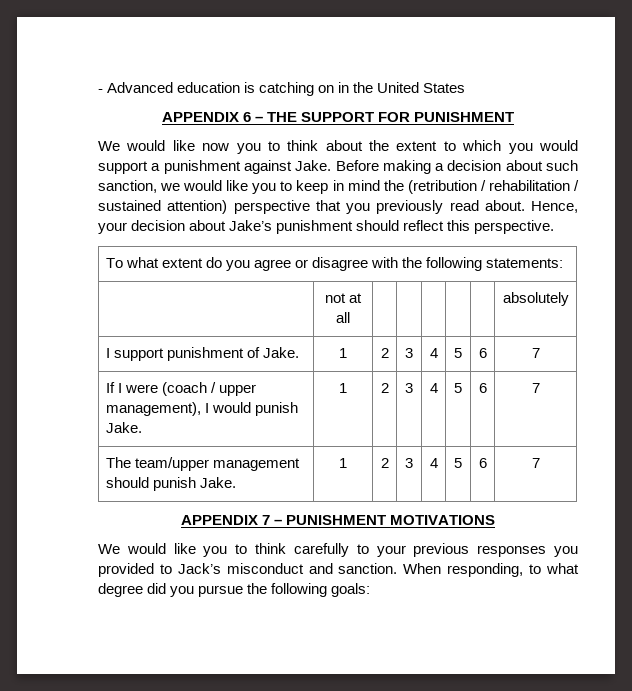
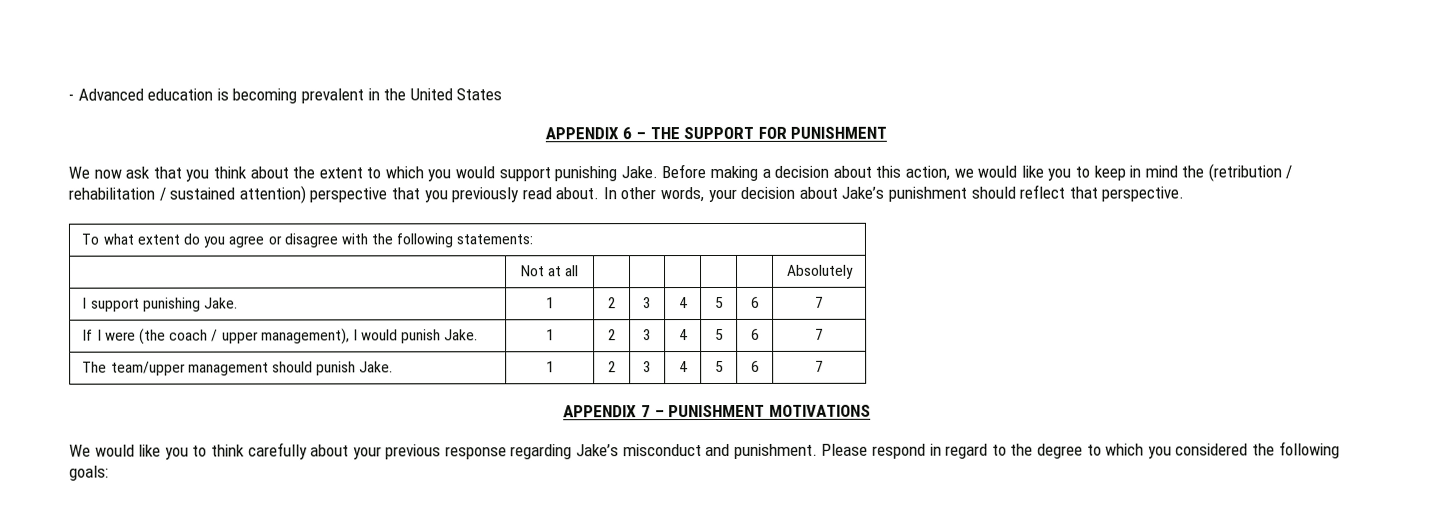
- - Advanced education is catching on in the United States
+ - Advanced education is becoming prevalent in the United States
- We would like now you to think about the extent to which you would support a punishment against Jake.
+ We now ask that you think about the extent to which you would support punishing Jake.
- Before making a decision about such sanction, we would like you to keep in mind the (retribution / rehabilitation / sustained attention) perspective that you previously read about.
+ Before making a decision about this action, we would like you to keep in mind the (retribution / rehabilitation / sustained attention) perspective that you previously read about.
- Hence, your decision about Jake’s punishment should reflect this perspective.
+ In other words, your decision about Jake’s punishment should reflect that perspective.
- | not at all | | | | | | absolutely
+ | Not at all | | | | | | Absolutely
- I support punishment of Jake. | 1 | 2 | 3 | 4 | 5 | 6 | 7
+ I support punishing Jake. | 1 | 2 | 3 | 4 | 5 | 6 | 7
- If I were (coach / upper management), I would punish Jake. | 1 | 2 | 3 | 4 | 5 | 6 | 7
+ If I were (the coach / upper management), I would punish Jake. | 1 | 2 | 3 | 4 | 5 | 6 | 7
- We would like you to think carefully to your previous responses you provided to Jack’s misconduct and sanction. When responding, to what degree did you pursue the following goals:
+ We would like you to think carefully about your previous response regarding Jake’s misconduct and punishment. Please respond in regard to the degree to which you considered the following goals:

